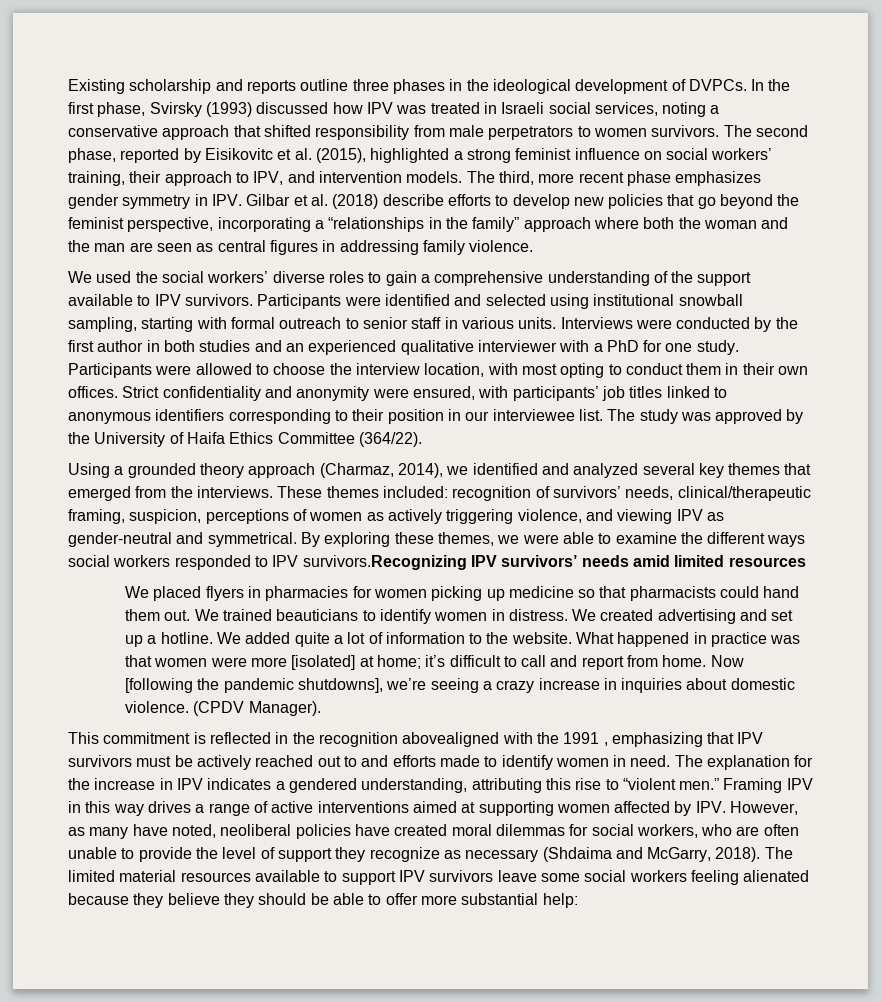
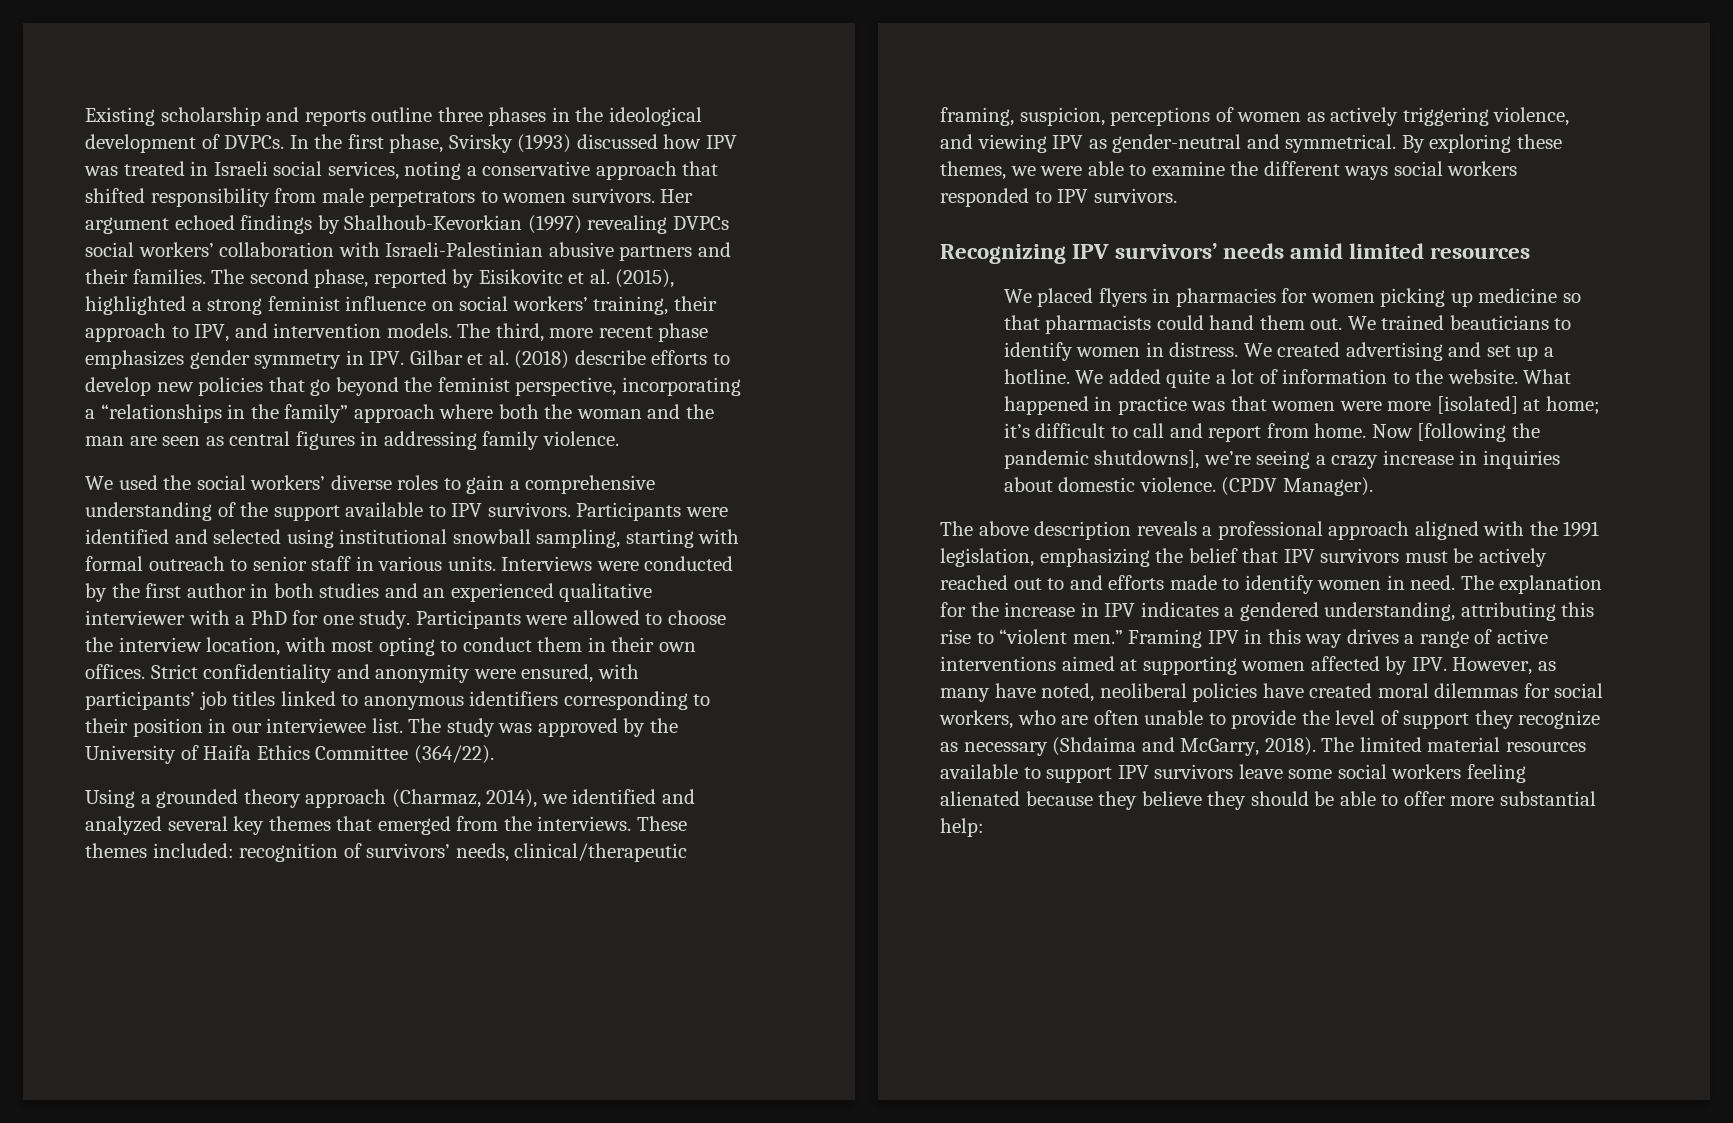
+ Her argument echoed findings by Shalhoub-Kevorkian (1997) revealing DVPCs social workers’ collaboration with Israeli-Palestinian abusive partners and their families.
- By exploring these themes, we were able to examine the different ways social workers responded to IPV survivors.Recognizing IPV survivors’ needs amid limited resources
+ By exploring these themes, we were able to examine the different ways social workers responded to IPV survivors.
+ Recognizing IPV survivors’ needs amid limited resources
- This commitment is reflected in the recognition abovealigned with the 1991 , emphasizing that IPV survivors must be actively reached out to and efforts made to identify women in need.
+ The above description reveals a professional approach aligned with the 1991 legislation, emphasizing the belief that IPV survivors must be actively reached out to and efforts made to identify women in need.

